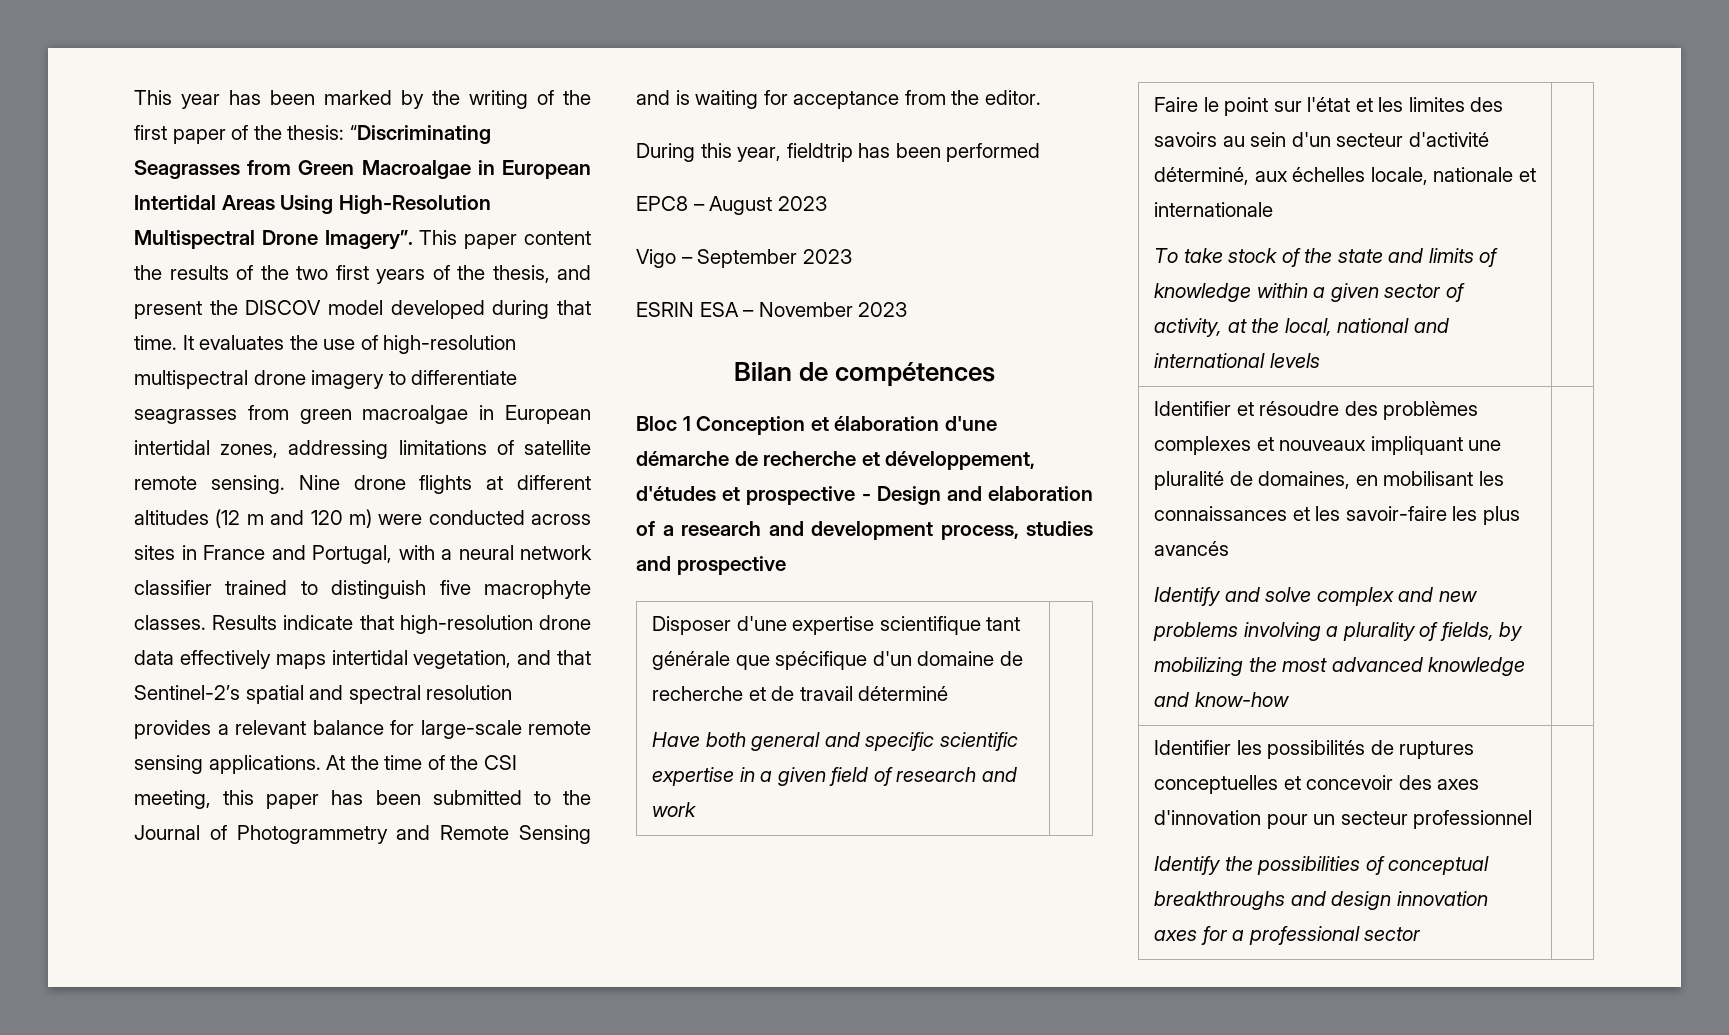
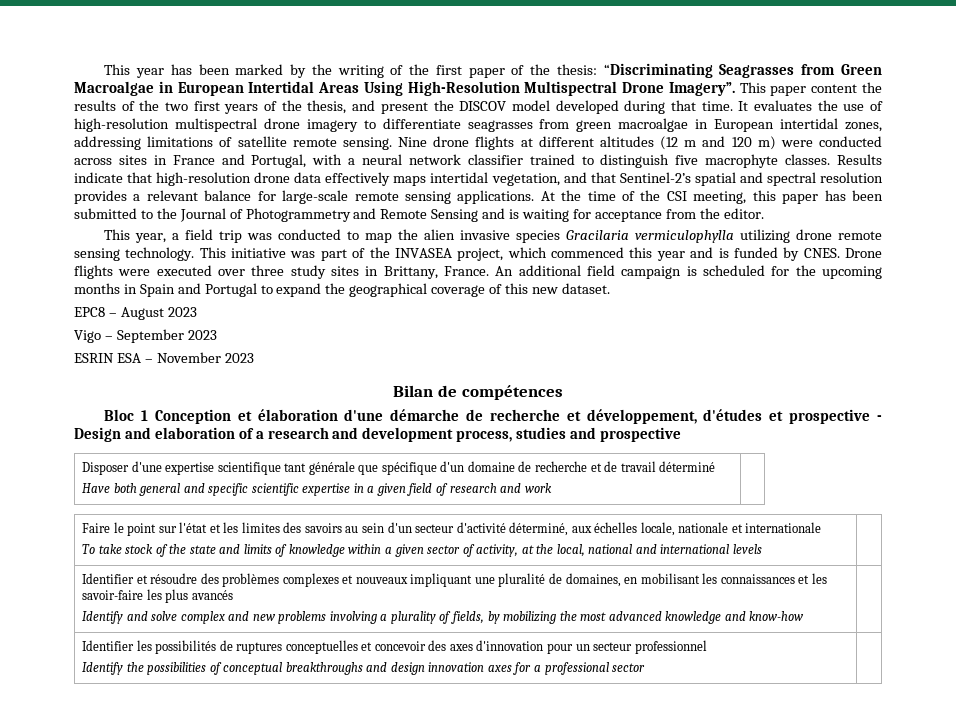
- During this year, fieldtrip has been performed
+ This year, a field trip was conducted to map the alien invasive species Gracilaria vermiculophylla utilizing drone remote sensing technology. This initiative was part of the INVASEA project, which commenced this year and is funded by CNES. Drone flights were executed over three study sites in Brittany, France. An additional field campaign is scheduled for the upcoming months in Spain and Portugal to expand the geographical coverage of this new dataset.

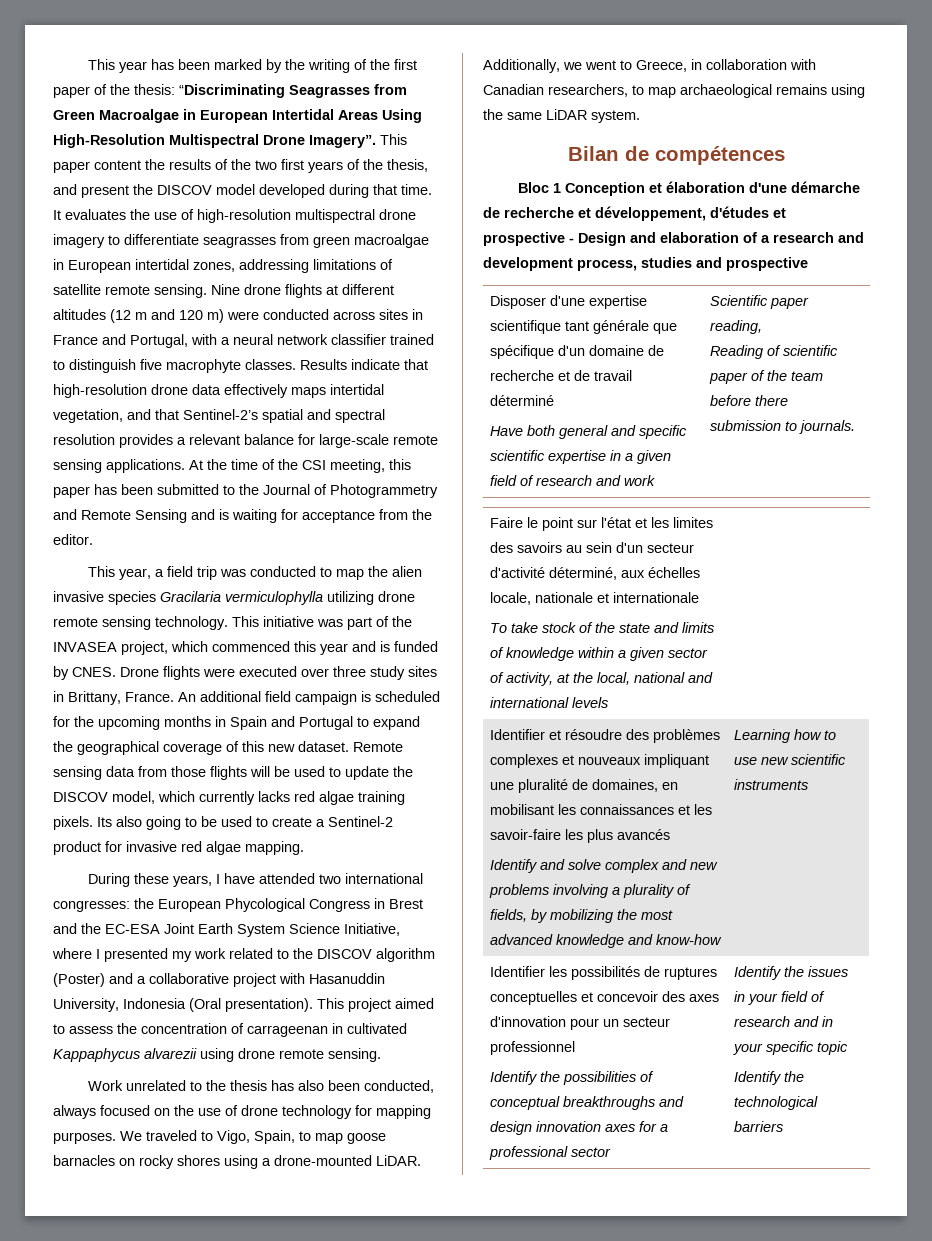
- An additional field campaign is scheduled for the upcoming months in Spain and Portugal to expand the geographical coverage of this new dataset.
- EPC8 – August 2023
- Vigo – September 2023
- ESRIN ESA – November 2023
+ An additional field campaign is scheduled for the upcoming months in Spain and Portugal to expand the geographical coverage of this new dataset. Remote sensing data from those flights will be used to update the DISCOV model, which currently lacks red algae training pixels. Its also going to be used to create a Sentinel-2 product for invasive red algae mapping.
+ During these years, I have attended two international congresses: the European Phycological Congress in Brest and the EC-ESA Joint Earth System Science Initiative, where I presented my work related to the DISCOV algorithm (Poster) and a collaborative project with Hasanuddin University, Indonesia (Oral presentation). This project aimed to assess the concentration of carrageenan in cultivated Kappaphycus alvarezii using drone remote sensing.
+ Work unrelated to the thesis has also been conducted, always focused on the use of drone technology for mapping purposes. We traveled to Vigo, Spain, to map goose barnacles on rocky shores using a drone-mounted LiDAR. Additionally, we went to Greece, in collaboration with Canadian researchers, to map archaeological remains using the same LiDAR system.
+ Scientific paper reading,
+ Reading of scientific paper of the team before there submission to journals.
+ Learning how to use new scientific instruments
+ Identify the issues in your field of research and in your specific topic
+ Identify the technological barriers

